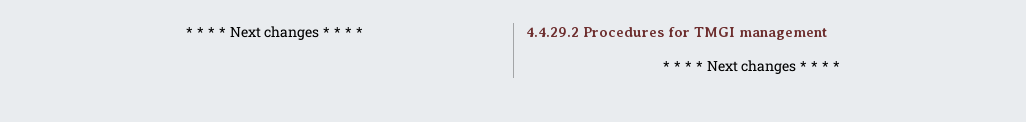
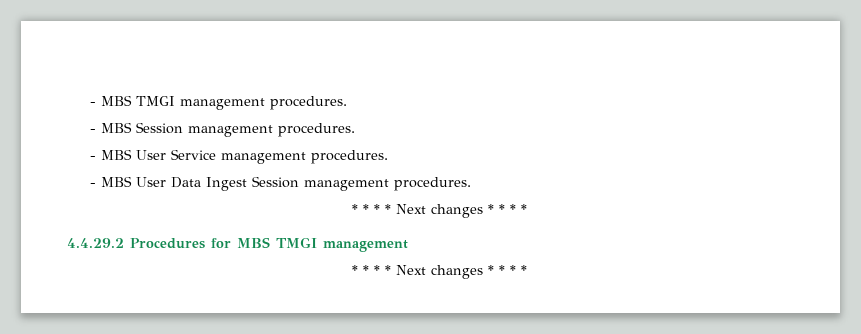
+ - MBS TMGI management procedures.
+ - MBS Session management procedures.
+ - MBS User Service management procedures.
+ - MBS User Data Ingest Session management procedures.
- 4.4.29.2 Procedures for TMGI management
+ 4.4.29.2 Procedures for MBS TMGI management

